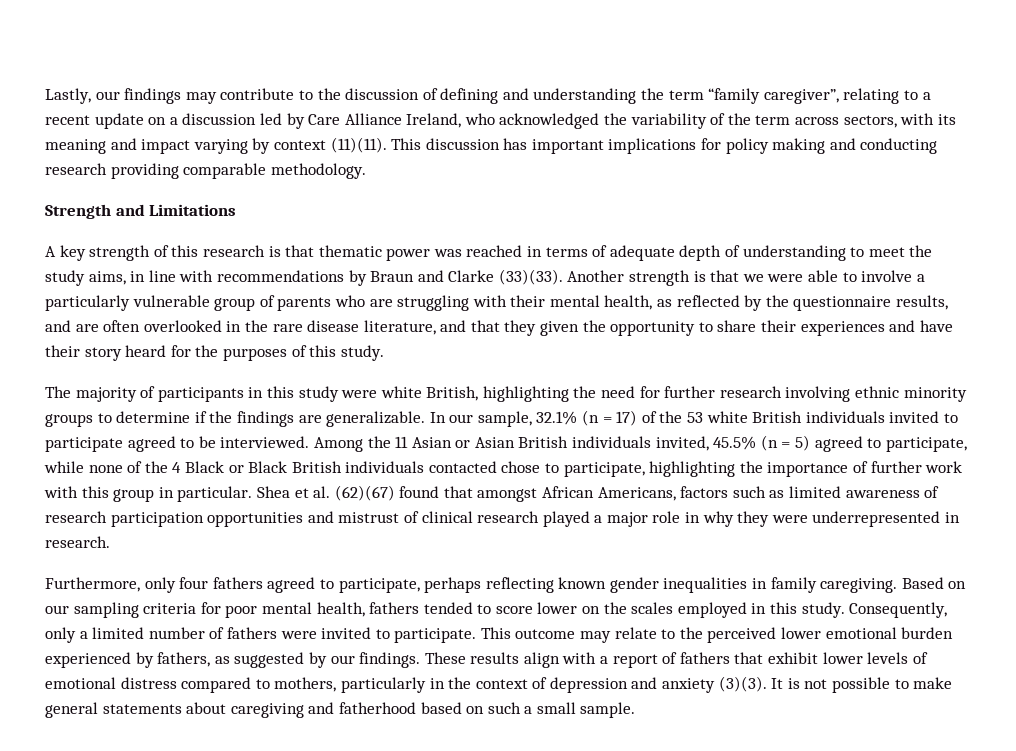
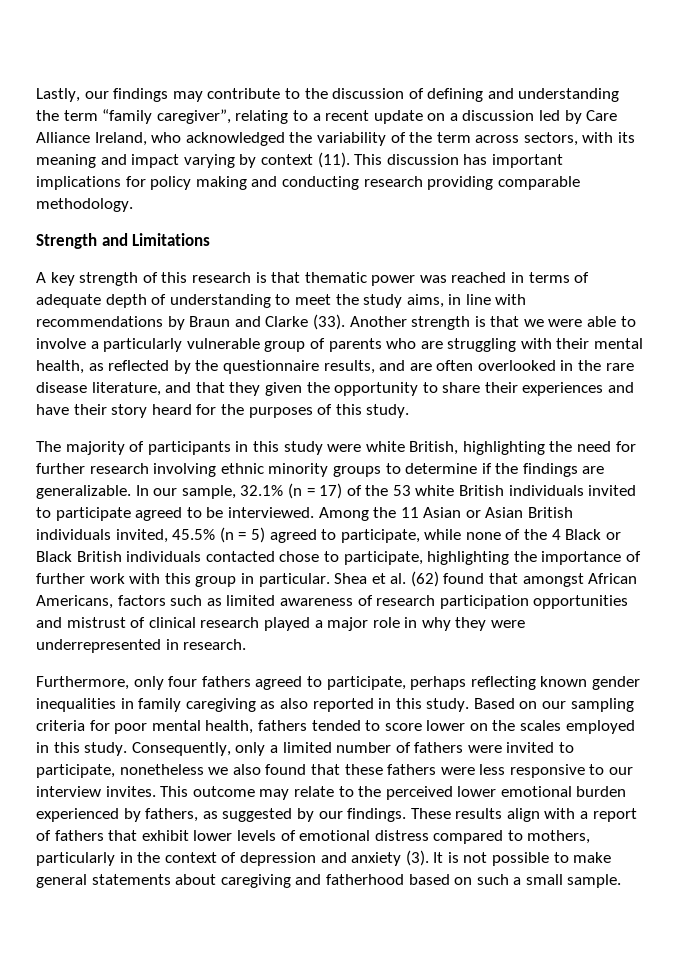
- Lastly, our findings may contribute to the discussion of defining and understanding the term “family caregiver”, relating to a recent update on a discussion led by Care Alliance Ireland, who acknowledged the variability of the term across sectors, with its meaning and impact varying by context (11)(11).
+ Lastly, our findings may contribute to the discussion of defining and understanding the term “family caregiver”, relating to a recent update on a discussion led by Care Alliance Ireland, who acknowledged the variability of the term across sectors, with its meaning and impact varying by context (11).
- A key strength of this research is that thematic power was reached in terms of adequate depth of understanding to meet the study aims, in line with recommendations by Braun and Clarke (33)(33).
+ A key strength of this research is that thematic power was reached in terms of adequate depth of understanding to meet the study aims, in line with recommendations by Braun and Clarke (33).
- Shea et al. (62)(67) found that amongst African Americans, factors such as limited awareness of research participation opportunities and mistrust of clinical research played a major role in why they were underrepresented in research.
+ Shea et al. (62) found that amongst African Americans, factors such as limited awareness of research participation opportunities and mistrust of clinical research played a major role in why they were underrepresented in research.
- Furthermore, only four fathers agreed to participate, perhaps reflecting known gender inequalities in family caregiving.
+ Furthermore, only four fathers agreed to participate, perhaps reflecting known gender inequalities in family caregiving as also reported in this study.
- Consequently, only a limited number of fathers were invited to participate.
+ Consequently, only a limited number of fathers were invited to participate, nonetheless we also found that these fathers were less responsive to our interview invites.
- These results align with a report of fathers that exhibit lower levels of emotional distress compared to mothers, particularly in the context of depression and anxiety (3)(3).
+ These results align with a report of fathers that exhibit lower levels of emotional distress compared to mothers, particularly in the context of depression and anxiety (3).

